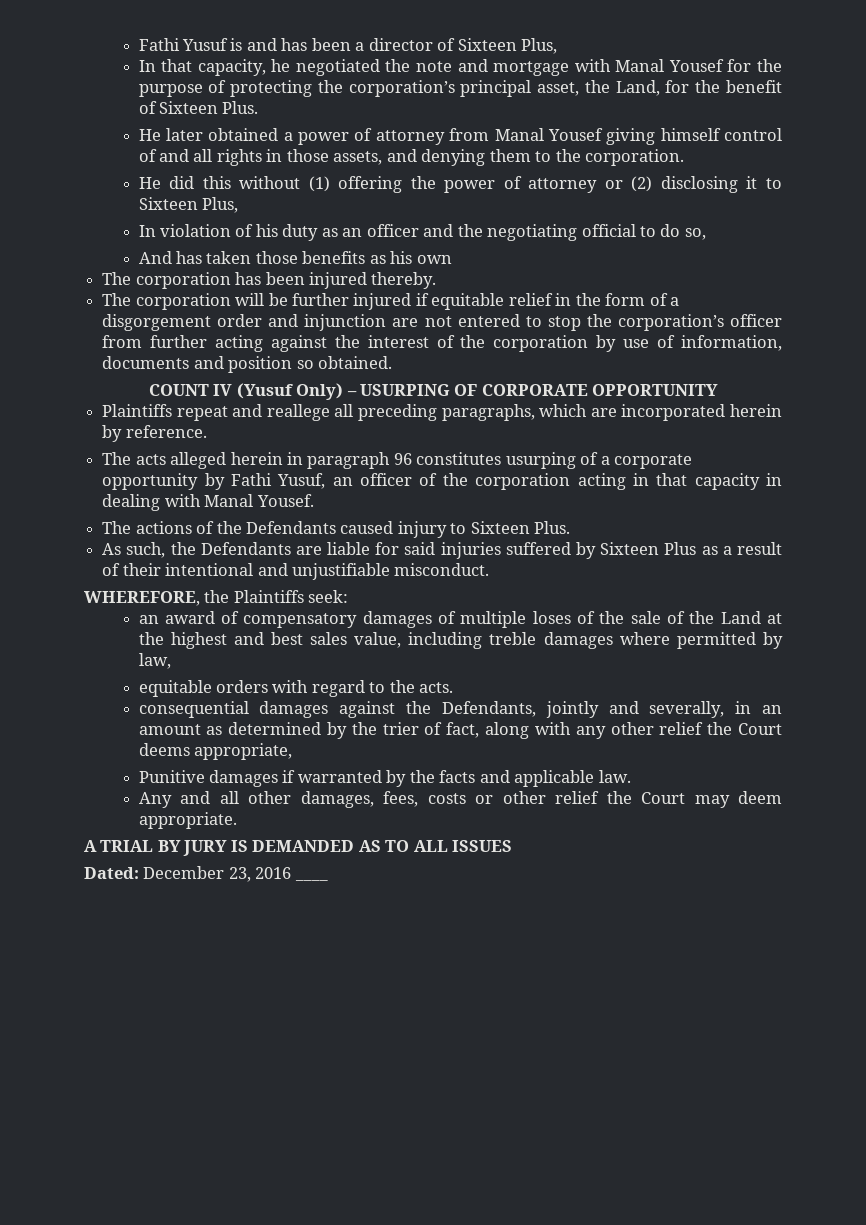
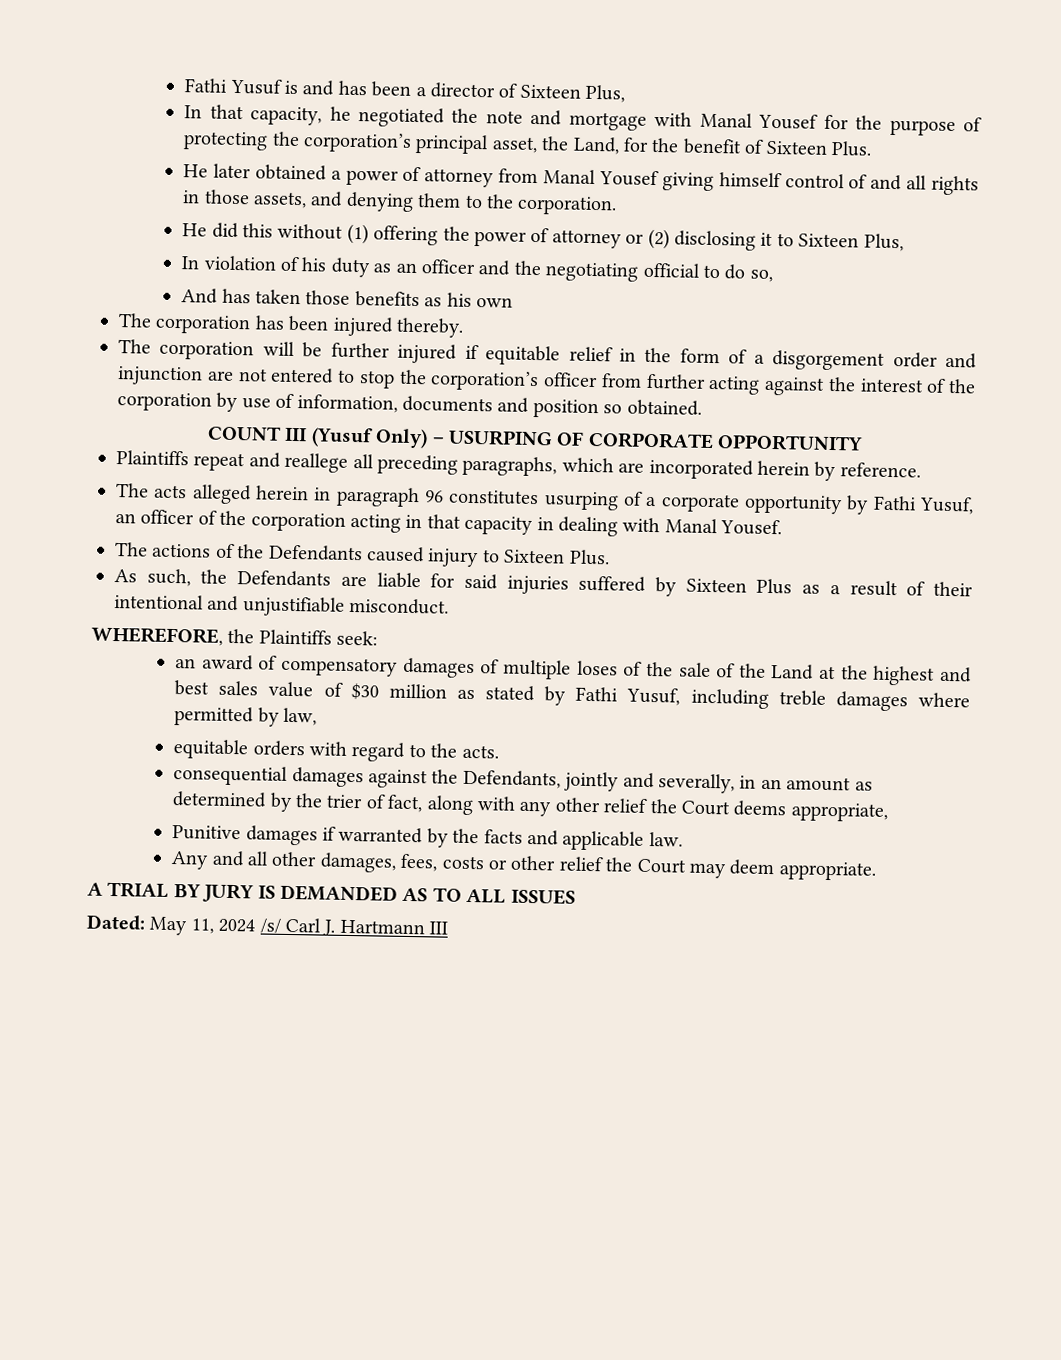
- COUNT IV (Yusuf Only) – USURPING OF CORPORATE OPPORTUNITY
+ COUNT III (Yusuf Only) – USURPING OF CORPORATE OPPORTUNITY
- an award of compensatory damages of multiple loses of the sale of the Land at the highest and best sales value, including treble damages where permitted by law,
+ an award of compensatory damages of multiple loses of the sale of the Land at the highest and best sales value of $30 million as stated by Fathi Yusuf, including treble damages where permitted by law,
- Dated: December 23, 2016 ____
+ Dated: May 11, 2024 /s/ Carl J. Hartmann III

